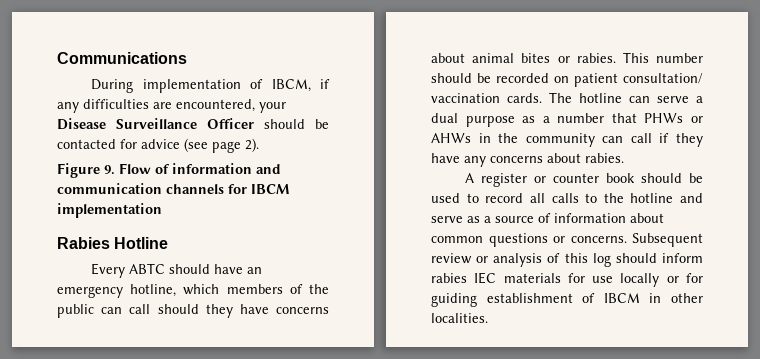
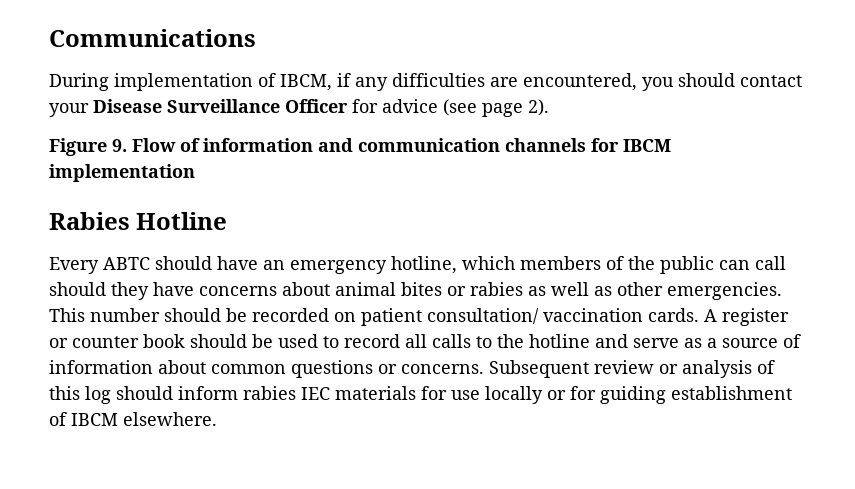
- During implementation of IBCM, if any difficulties are encountered, your Disease Surveillance Officer should be contacted for advice (see page 2).
+ During implementation of IBCM, if any difficulties are encountered, you should contact your Disease Surveillance Officer for advice (see page 2).
- Every ABTC should have an emergency hotline, which members of the public can call should they have concerns about animal bites or rabies.
+ Every ABTC should have an emergency hotline, which members of the public can call should they have concerns about animal bites or rabies as well as other emergencies.
- This number should be recorded on patient consultation/ vaccination cards. The hotline can serve a dual purpose as a number that PHWs or AHWs in the community can call if they have any concerns about rabies.
- A register or counter book should be used to record all calls to the hotline and serve as a source of information about common questions or concerns.
+ This number should be recorded on patient consultation/ vaccination cards. A register or counter book should be used to record all calls to the hotline and serve as a source of information about common questions or concerns.
- Subsequent review or analysis of this log should inform rabies IEC materials for use locally or for guiding establishment of IBCM in other localities.
+ Subsequent review or analysis of this log should inform rabies IEC materials for use locally or for guiding establishment of IBCM elsewhere.

